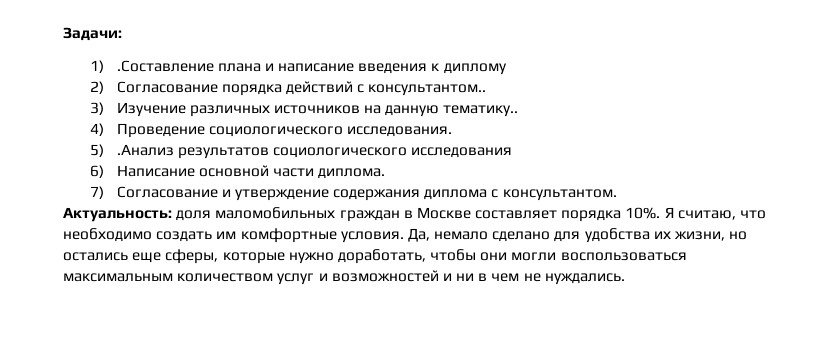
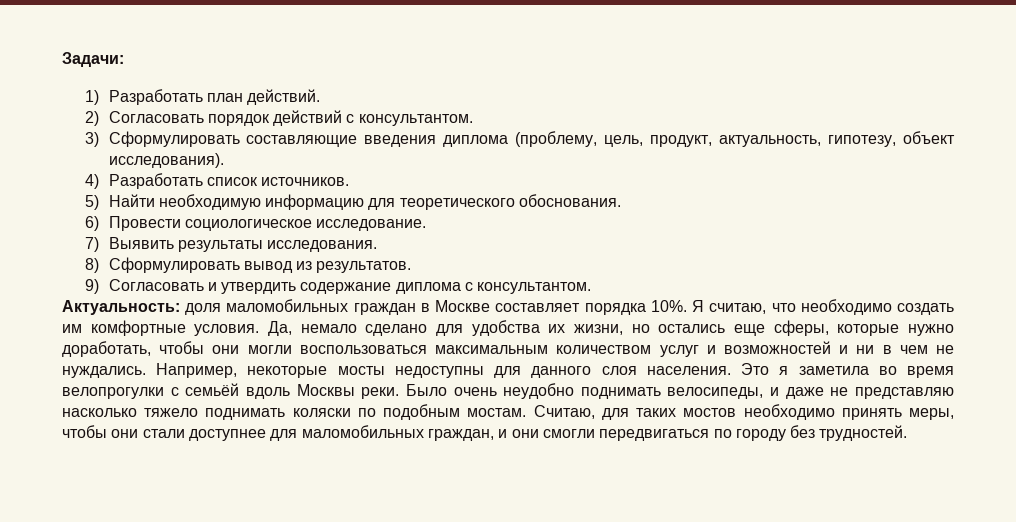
- 1) .Составление плана и написание введения к диплому
+ 1) Разработать план действий.
- 2) Согласование порядка действий с консультантом..
+ 2) Согласовать порядок действий с консультантом.
- 3) Изучение различных источников на данную тематику..
- 4) Проведение социологического исследования.
- 5) .Анализ результатов социологического исследования
- 6) Написание основной части диплома.
- 7) Согласование и утверждение содержания диплома с консультантом.
+ 3) Сформулировать составляющие введения диплома (проблему, цель, продукт, актуальность, гипотезу, объект исследования).
+ 4) Разработать список источников.
+ 5) Найти необходимую информацию для теоретического обоснования.
+ 6) Провести социологическое исследование.
+ 7) Выявить результаты исследования.
+ 8) Сформулировать вывод из результатов.
+ 9) Согласовать и утвердить содержание диплома с консультантом.
+ Например, некоторые мосты недоступны для данного слоя населения. Это я заметила во время велопрогулки с семьёй вдоль Москвы реки. Было очень неудобно поднимать велосипеды, и даже не представляю насколько тяжело поднимать коляски по подобным мостам. Считаю, для таких мостов необходимо принять меры, чтобы они стали доступнее для маломобильных граждан, и они смогли передвигаться по городу без трудностей.

